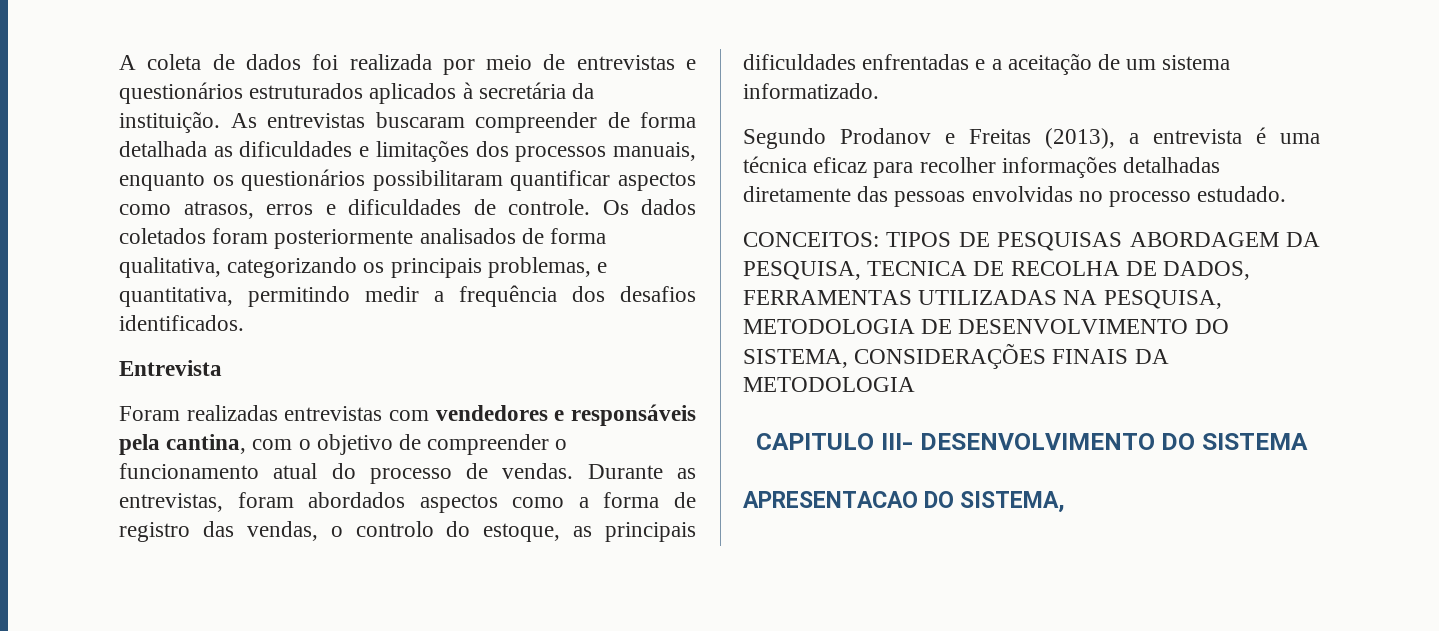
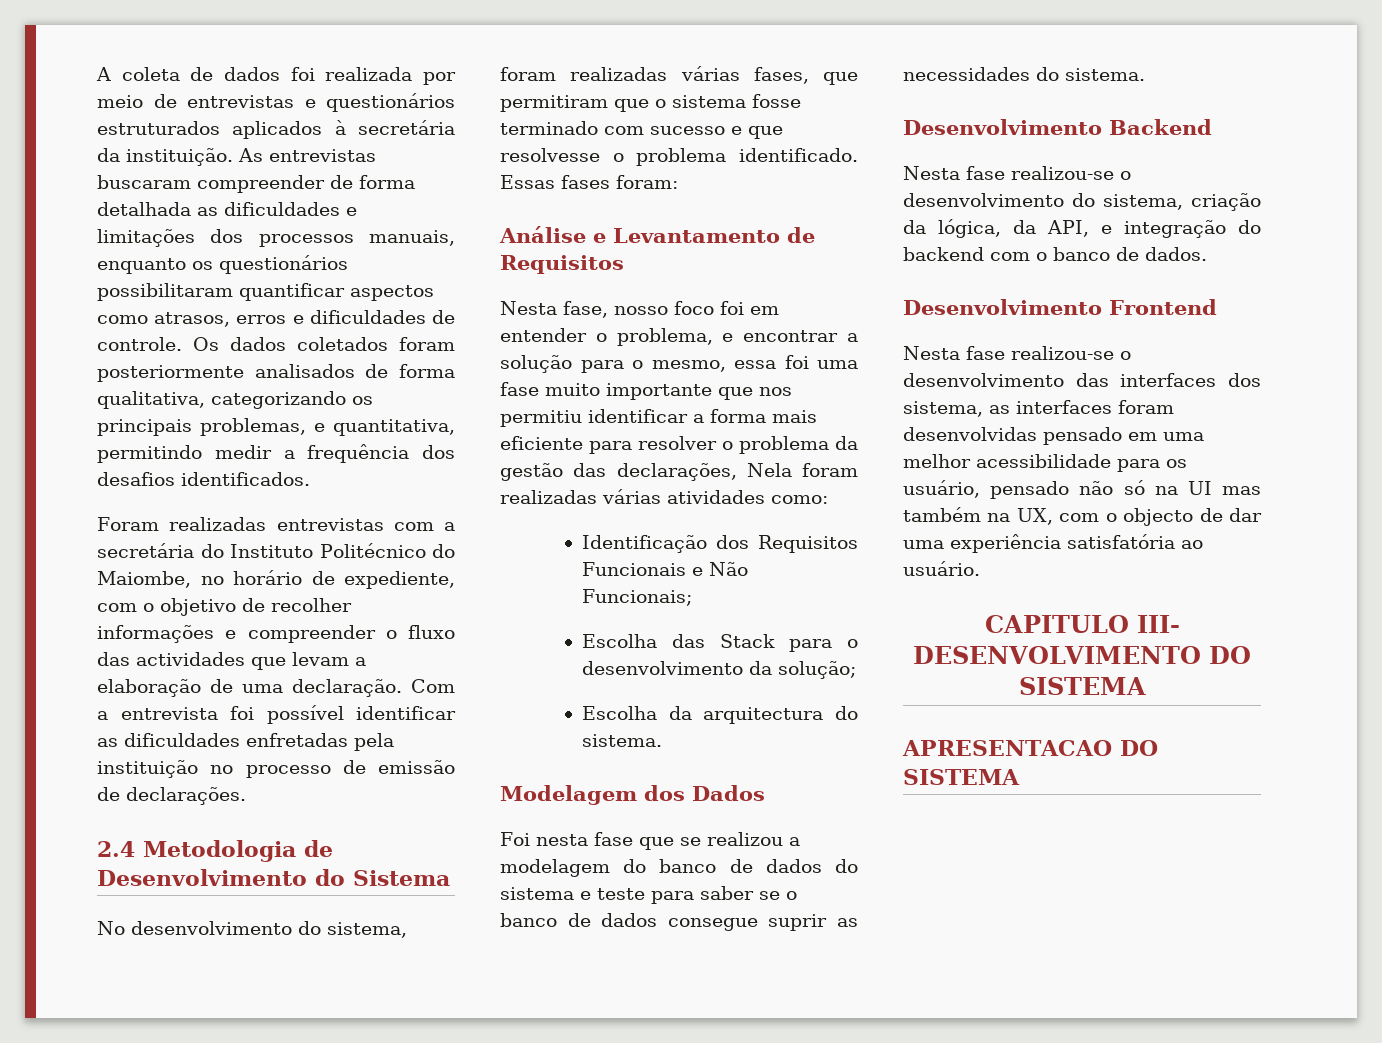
- Entrevista
- Foram realizadas entrevistas com vendedores e responsáveis pela cantina, com o objetivo de compreender o funcionamento atual do processo de vendas. Durante as entrevistas, foram abordados aspectos como a forma de registro das vendas, o controlo do estoque, as principais dificuldades enfrentadas e a aceitação de um sistema informatizado.
- Segundo Prodanov e Freitas (2013), a entrevista é uma técnica eficaz para recolher informações detalhadas diretamente das pessoas envolvidas no processo estudado.
- CONCEITOS: TIPOS DE PESQUISAS ABORDAGEM DA PESQUISA, TECNICA DE RECOLHA DE DADOS, FERRAMENTAS UTILIZADAS NA PESQUISA, METODOLOGIA DE DESENVOLVIMENTO DO SISTEMA, CONSIDERAÇÕES FINAIS DA METODOLOGIA
+ Foram realizadas entrevistas com a secretária do Instituto Politécnico do Maiombe, no horário de expediente, com o objetivo de recolher informações e compreender o fluxo das actividades que levam a elaboração de uma declaração. Com a entrevista foi possível identificar as dificuldades enfretadas pela instituição no processo de emissão de declarações.
+ 2.4 Metodologia de Desenvolvimento do Sistema
+ No desenvolvimento do sistema, foram realizadas várias fases, que permitiram que o sistema fosse terminado com sucesso e que resolvesse o problema identificado. Essas fases foram:
+ Análise e Levantamento de Requisitos
+ Nesta fase, nosso foco foi em entender o problema, e encontrar a solução para o mesmo, essa foi uma fase muito importante que nos permitiu identificar a forma mais eficiente para resolver o problema da gestão das declarações, Nela foram realizadas várias atividades como:
+ Identificação dos Requisitos Funcionais e Não Funcionais;
+ Escolha das Stack para o desenvolvimento da solução;
+ Escolha da arquitectura do sistema.
+ Modelagem dos Dados
+ Foi nesta fase que se realizou a modelagem do banco de dados do sistema e teste para saber se o banco de dados consegue suprir as necessidades do sistema.
+ Desenvolvimento Backend
+ Nesta fase realizou-se o desenvolvimento do sistema, criação da lógica, da API, e integração do backend com o banco de dados.
+ Desenvolvimento Frontend
+ Nesta fase realizou-se o desenvolvimento das interfaces dos sistema, as interfaces foram desenvolvidas pensado em uma melhor acessibilidade para os usuário, pensado não só na UI mas também na UX, com o objecto de dar uma experiência satisfatória ao usuário.
- APRESENTACAO DO SISTEMA,
+ APRESENTACAO DO SISTEMA

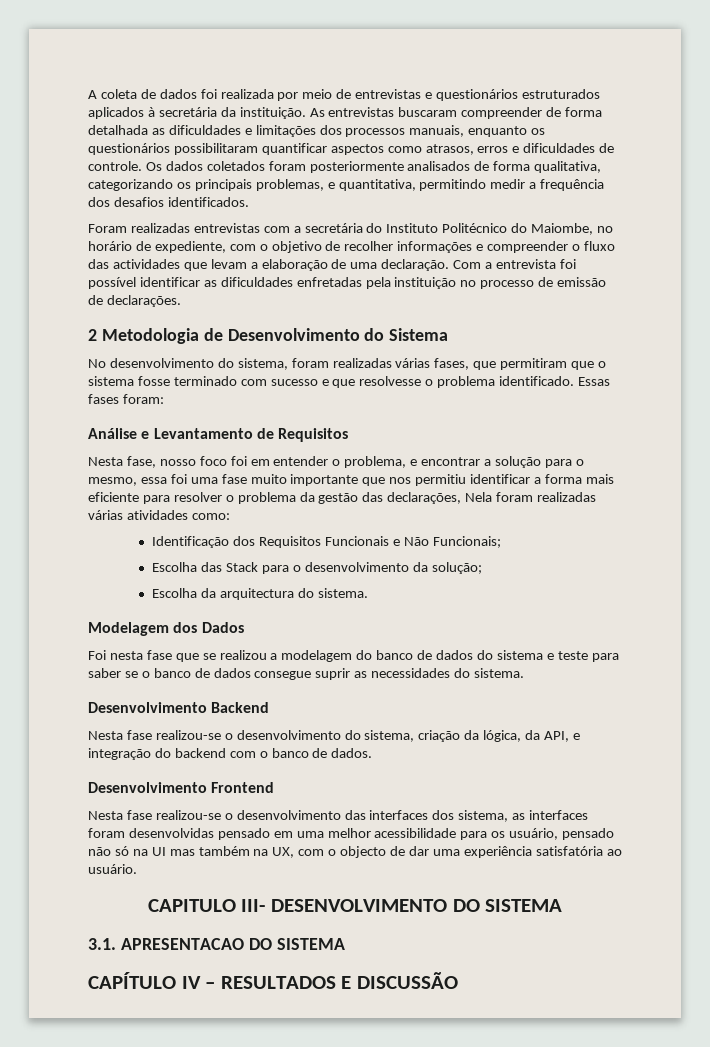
- 2.4 Metodologia de Desenvolvimento do Sistema
+ 2 Metodologia de Desenvolvimento do Sistema
- APRESENTACAO DO SISTEMA
+ 3.1. APRESENTACAO DO SISTEMA
+ CAPÍTULO IV – RESULTADOS E DISCUSSÃO

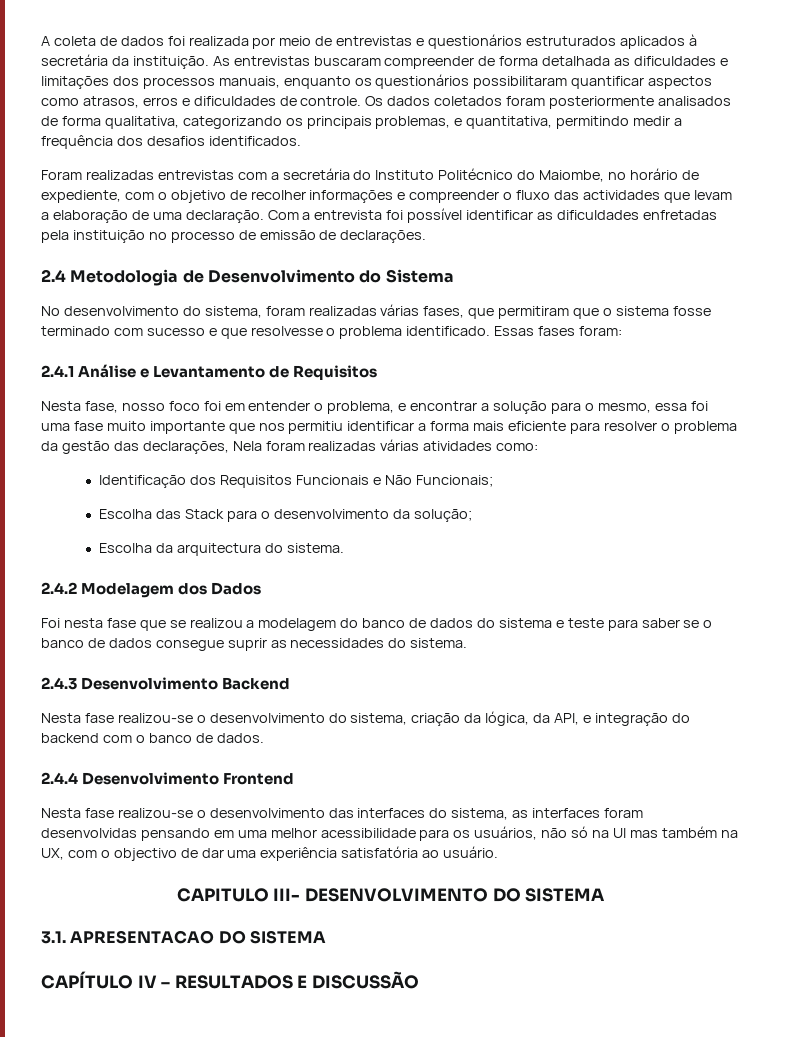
- 2 Metodologia de Desenvolvimento do Sistema
+ 2.4 Metodologia de Desenvolvimento do Sistema
- Análise e Levantamento de Requisitos
+ 2.4.1 Análise e Levantamento de Requisitos
- Modelagem dos Dados
+ 2.4.2 Modelagem dos Dados
- Desenvolvimento Backend
+ 2.4.3 Desenvolvimento Backend
- Desenvolvimento Frontend
+ 2.4.4 Desenvolvimento Frontend
- Nesta fase realizou-se o desenvolvimento das interfaces dos sistema, as interfaces foram desenvolvidas pensado em uma melhor acessibilidade para os usuário, pensado não só na UI mas também na UX, com o objecto de dar uma experiência satisfatória ao usuário.
+ Nesta fase realizou-se o desenvolvimento das interfaces do sistema, as interfaces foram desenvolvidas pensando em uma melhor acessibilidade para os usuários, não só na UI mas também na UX, com o objectivo de dar uma experiência satisfatória ao usuário.

